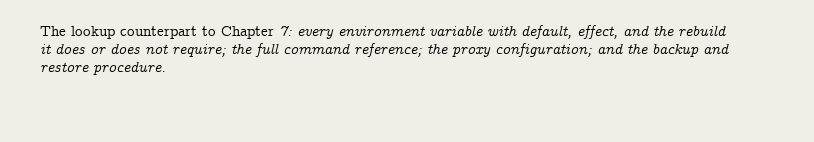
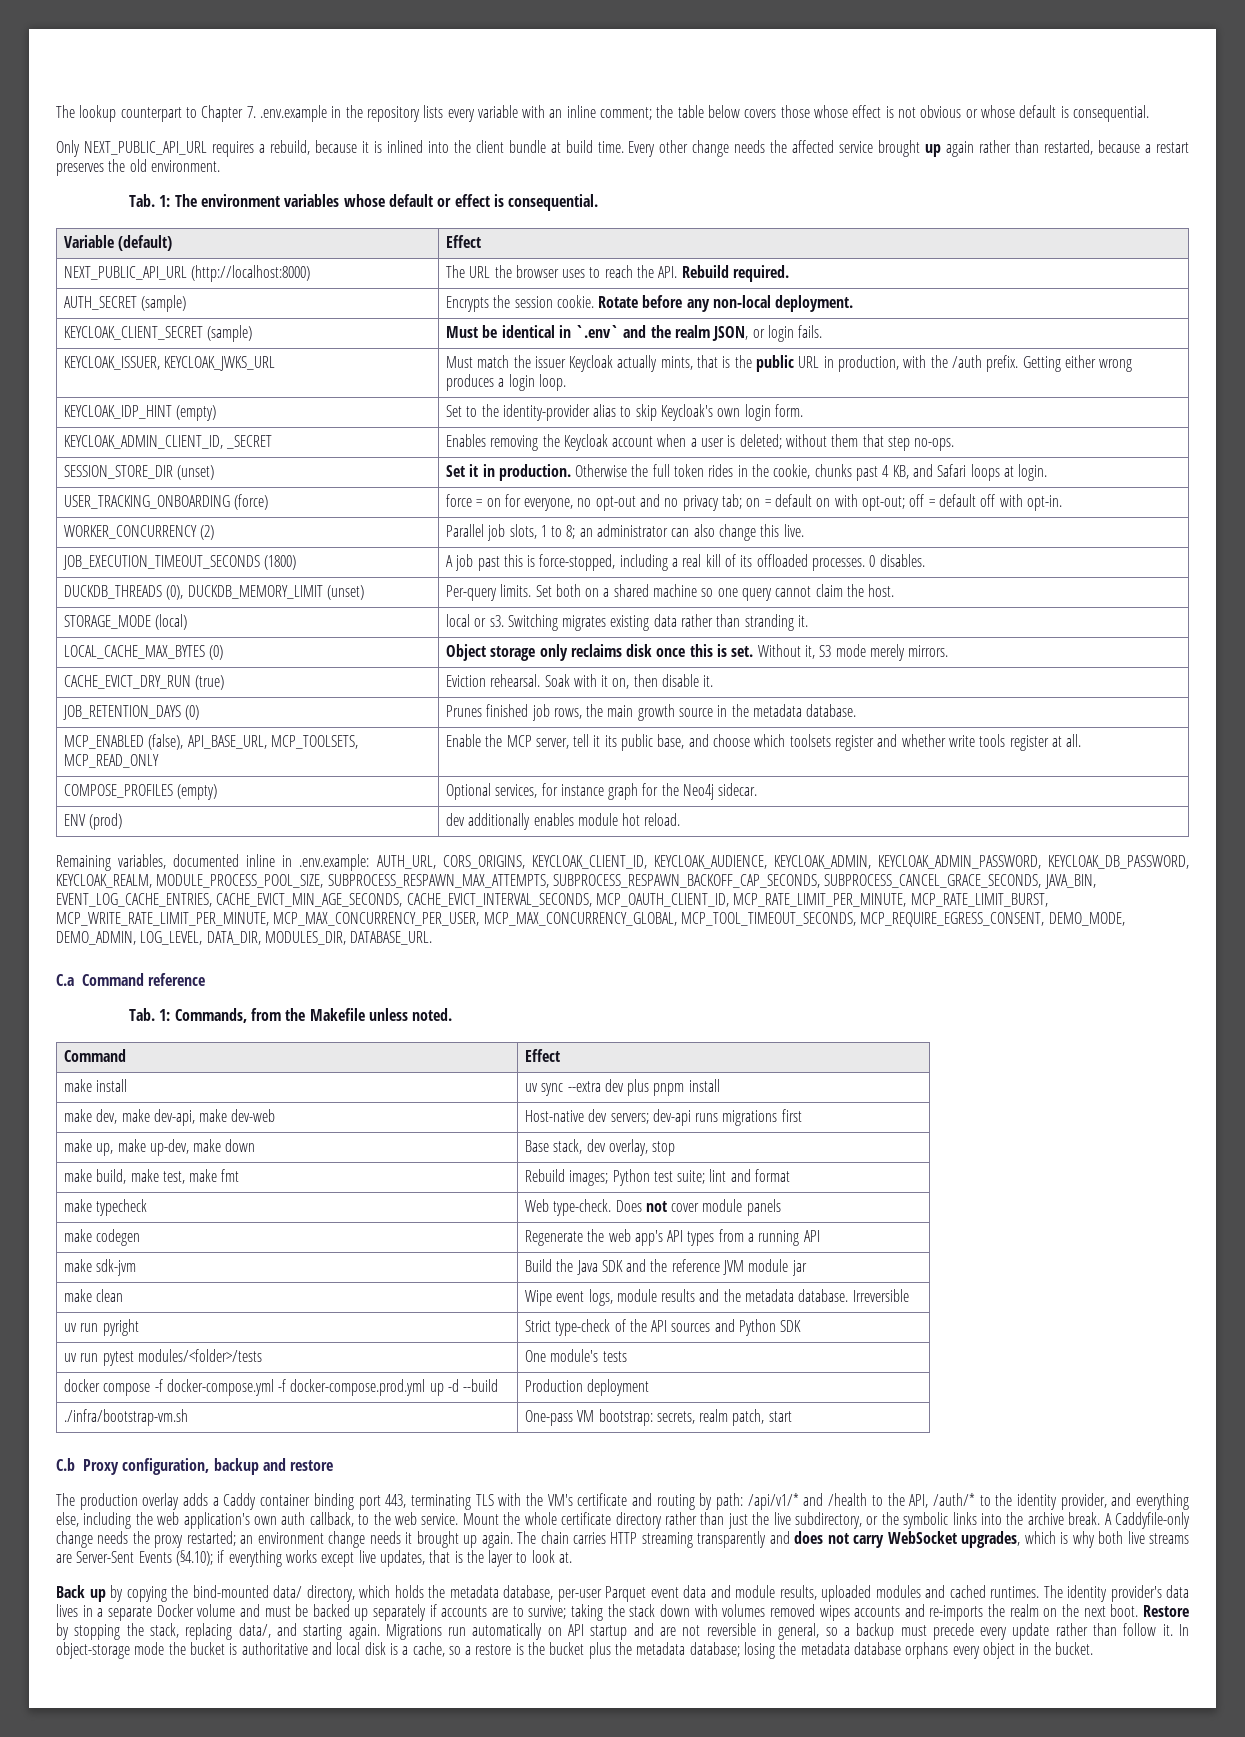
- The lookup counterpart to Chapter 7: every environment variable with default, effect, and the rebuild it does or does not require; the full command reference; the proxy configuration; and the backup and restore procedure.
+ The lookup counterpart to Chapter 7. .env.example in the repository lists every variable with an inline comment; the table below covers those whose effect is not obvious or whose default is consequential.
+ Only NEXT_PUBLIC_API_URL requires a rebuild, because it is inlined into the client bundle at build time. Every other change needs the affected service brought up again rather than restarted, because a restart preserves the old environment.
+ Tab. 1: The environment variables whose default or effect is consequential.
+ Variable (default) | Effect
+ NEXT_PUBLIC_API_URL (http://localhost:8000) | The URL the browser uses to reach the API. Rebuild required.
+ AUTH_SECRET (sample) | Encrypts the session cookie. Rotate before any non-local deployment.
+ KEYCLOAK_CLIENT_SECRET (sample) | Must be identical in `.env` and the realm JSON, or login fails.
+ KEYCLOAK_ISSUER, KEYCLOAK_JWKS_URL | Must match the issuer Keycloak actually mints, that is the public URL in production, with the /auth prefix. Getting either wrong produces a login loop.
+ KEYCLOAK_IDP_HINT (empty) | Set to the identity-provider alias to skip Keycloak's own login form.
+ KEYCLOAK_ADMIN_CLIENT_ID, _SECRET | Enables removing the Keycloak account when a user is deleted; without them that step no-ops.
+ SESSION_STORE_DIR (unset) | Set it in production. Otherwise the full token rides in the cookie, chunks past 4 KB, and Safari loops at login.
+ USER_TRACKING_ONBOARDING (force) | force = on for everyone, no opt-out and no privacy tab; on = default on with opt-out; off = default off with opt-in.
+ WORKER_CONCURRENCY (2) | Parallel job slots, 1 to 8; an administrator can also change this live.
+ JOB_EXECUTION_TIMEOUT_SECONDS (1800) | A job past this is force-stopped, including a real kill of its offloaded processes. 0 disables.
+ DUCKDB_THREADS (0), DUCKDB_MEMORY_LIMIT (unset) | Per-query limits. Set both on a shared machine so one query cannot claim the host.
+ STORAGE_MODE (local) | local or s3. Switching migrates existing data rather than stranding it.
+ LOCAL_CACHE_MAX_BYTES (0) | Object storage only reclaims disk once this is set. Without it, S3 mode merely mirrors.
+ CACHE_EVICT_DRY_RUN (true) | Eviction rehearsal. Soak with it on, then disable it.
+ JOB_RETENTION_DAYS (0) | Prunes finished job rows, the main growth source in the metadata database.
+ MCP_ENABLED (false), API_BASE_URL, MCP_TOOLSETS, MCP_READ_ONLY | Enable the MCP server, tell it its public base, and choose which toolsets register and whether write tools register at all.
+ COMPOSE_PROFILES (empty) | Optional services, for instance graph for the Neo4j sidecar.
+ ENV (prod) | dev additionally enables module hot reload.
+ Remaining variables, documented inline in .env.example: AUTH_URL, CORS_ORIGINS, KEYCLOAK_CLIENT_ID, KEYCLOAK_AUDIENCE, KEYCLOAK_ADMIN, KEYCLOAK_ADMIN_PASSWORD, KEYCLOAK_DB_PASSWORD, KEYCLOAK_REALM, MODULE_PROCESS_POOL_SIZE, SUBPROCESS_RESPAWN_MAX_ATTEMPTS, SUBPROCESS_RESPAWN_BACKOFF_CAP_SECONDS, SUBPROCESS_CANCEL_GRACE_SECONDS, JAVA_BIN, EVENT_LOG_CACHE_ENTRIES, CACHE_EVICT_MIN_AGE_SECONDS, CACHE_EVICT_INTERVAL_SECONDS, MCP_OAUTH_CLIENT_ID, MCP_RATE_LIMIT_PER_MINUTE, MCP_RATE_LIMIT_BURST, MCP_WRITE_RATE_LIMIT_PER_MINUTE, MCP_MAX_CONCURRENCY_PER_USER, MCP_MAX_CONCURRENCY_GLOBAL, MCP_TOOL_TIMEOUT_SECONDS, MCP_REQUIRE_EGRESS_CONSENT, DEMO_MODE, DEMO_ADMIN, LOG_LEVEL, DATA_DIR, MODULES_DIR, DATABASE_URL.
+ C.a Command reference
+ Tab. 1: Commands, from the Makefile unless noted.
+ Command | Effect
+ make install | uv sync --extra dev plus pnpm install
+ make dev, make dev-api, make dev-web | Host-native dev servers; dev-api runs migrations first
+ make up, make up-dev, make down | Base stack, dev overlay, stop
+ make build, make test, make fmt | Rebuild images; Python test suite; lint and format
+ make typecheck | Web type-check. Does not cover module panels
+ make codegen | Regenerate the web app's API types from a running API
+ make sdk-jvm | Build the Java SDK and the reference JVM module jar
+ make clean | Wipe event logs, module results and the metadata database. Irreversible
+ uv run pyright | Strict type-check of the API sources and Python SDK
+ uv run pytest modules/<folder>/tests | One module's tests
+ docker compose -f docker-compose.yml -f docker-compose.prod.yml up -d --build | Production deployment
+ ./infra/bootstrap-vm.sh | One-pass VM bootstrap: secrets, realm patch, start
+ C.b Proxy configuration, backup and restore
+ The production overlay adds a Caddy container binding port 443, terminating TLS with the VM's certificate and routing by path: /api/v1/* and /health to the API, /auth/* to the identity provider, and everything else, including the web application's own auth callback, to the web service. Mount the whole certificate directory rather than just the live subdirectory, or the symbolic links into the archive break. A Caddyfile-only change needs the proxy restarted; an environment change needs it brought up again. The chain carries HTTP streaming transparently and does not carry WebSocket upgrades, which is why both live streams are Server-Sent Events (§4.10); if everything works except live updates, that is the layer to look at.
+ Back up by copying the bind-mounted data/ directory, which holds the metadata database, per-user Parquet event data and module results, uploaded modules and cached runtimes. The identity provider's data lives in a separate Docker volume and must be backed up separately if accounts are to survive; taking the stack down with volumes removed wipes accounts and re-imports the realm on the next boot. Restore by stopping the stack, replacing data/, and starting again. Migrations run automatically on API startup and are not reversible in general, so a backup must precede every update rather than follow it. In object-storage mode the bucket is authoritative and local disk is a cache, so a restore is the bucket plus the metadata database; losing the metadata database orphans every object in the bucket.

